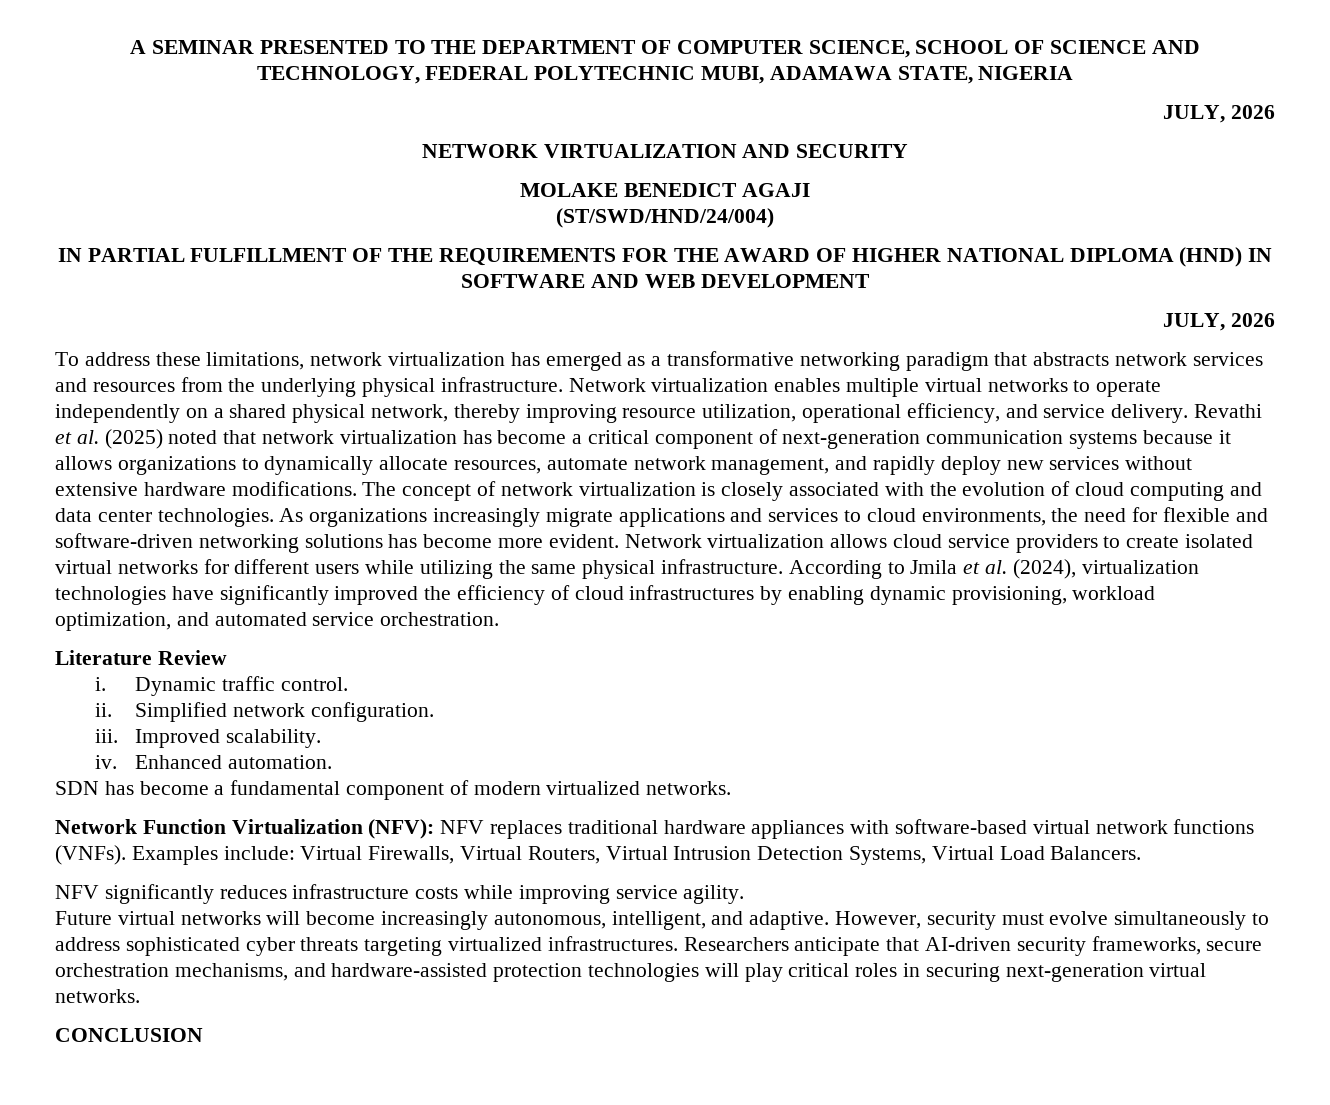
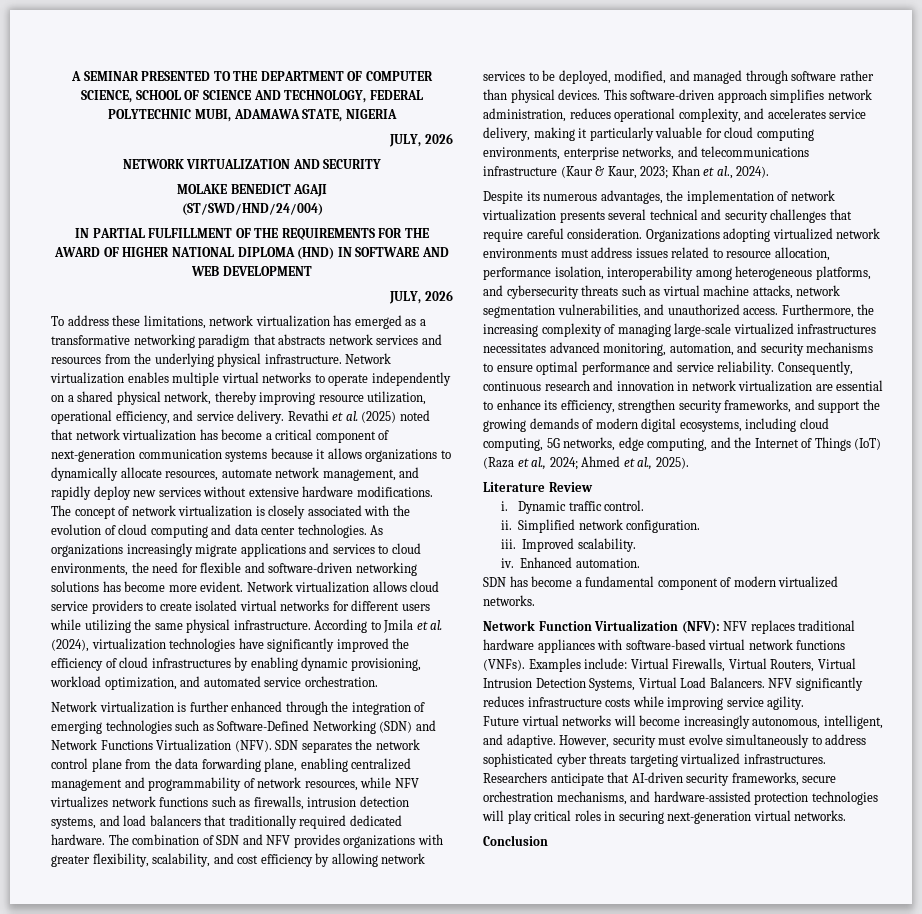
+ Network virtualization is further enhanced through the integration of emerging technologies such as Software-Defined Networking (SDN) and Network Functions Virtualization (NFV). SDN separates the network control plane from the data forwarding plane, enabling centralized management and programmability of network resources, while NFV virtualizes network functions such as firewalls, intrusion detection systems, and load balancers that traditionally required dedicated hardware. The combination of SDN and NFV provides organizations with greater flexibility, scalability, and cost efficiency by allowing network services to be deployed, modified, and managed through software rather than physical devices. This software-driven approach simplifies network administration, reduces operational complexity, and accelerates service delivery, making it particularly valuable for cloud computing environments, enterprise networks, and telecommunications infrastructure (Kaur & Kaur, 2023; Khan et al., 2024).
+ Despite its numerous advantages, the implementation of network virtualization presents several technical and security challenges that require careful consideration. Organizations adopting virtualized network environments must address issues related to resource allocation, performance isolation, interoperability among heterogeneous platforms, and cybersecurity threats such as virtual machine attacks, network segmentation vulnerabilities, and unauthorized access. Furthermore, the increasing complexity of managing large-scale virtualized infrastructures necessitates advanced monitoring, automation, and security mechanisms to ensure optimal performance and service reliability. Consequently, continuous research and innovation in network virtualization are essential to enhance its efficiency, strengthen security frameworks, and support the growing demands of modern digital ecosystems, including cloud computing, 5G networks, edge computing, and the Internet of Things (IoT) (Raza et al., 2024; Ahmed et al., 2025).
- Examples include: Virtual Firewalls, Virtual Routers, Virtual Intrusion Detection Systems, Virtual Load Balancers.
- NFV significantly reduces infrastructure costs while improving service agility.
+ Examples include: Virtual Firewalls, Virtual Routers, Virtual Intrusion Detection Systems, Virtual Load Balancers. NFV significantly reduces infrastructure costs while improving service agility.
- CONCLUSION
+ Conclusion

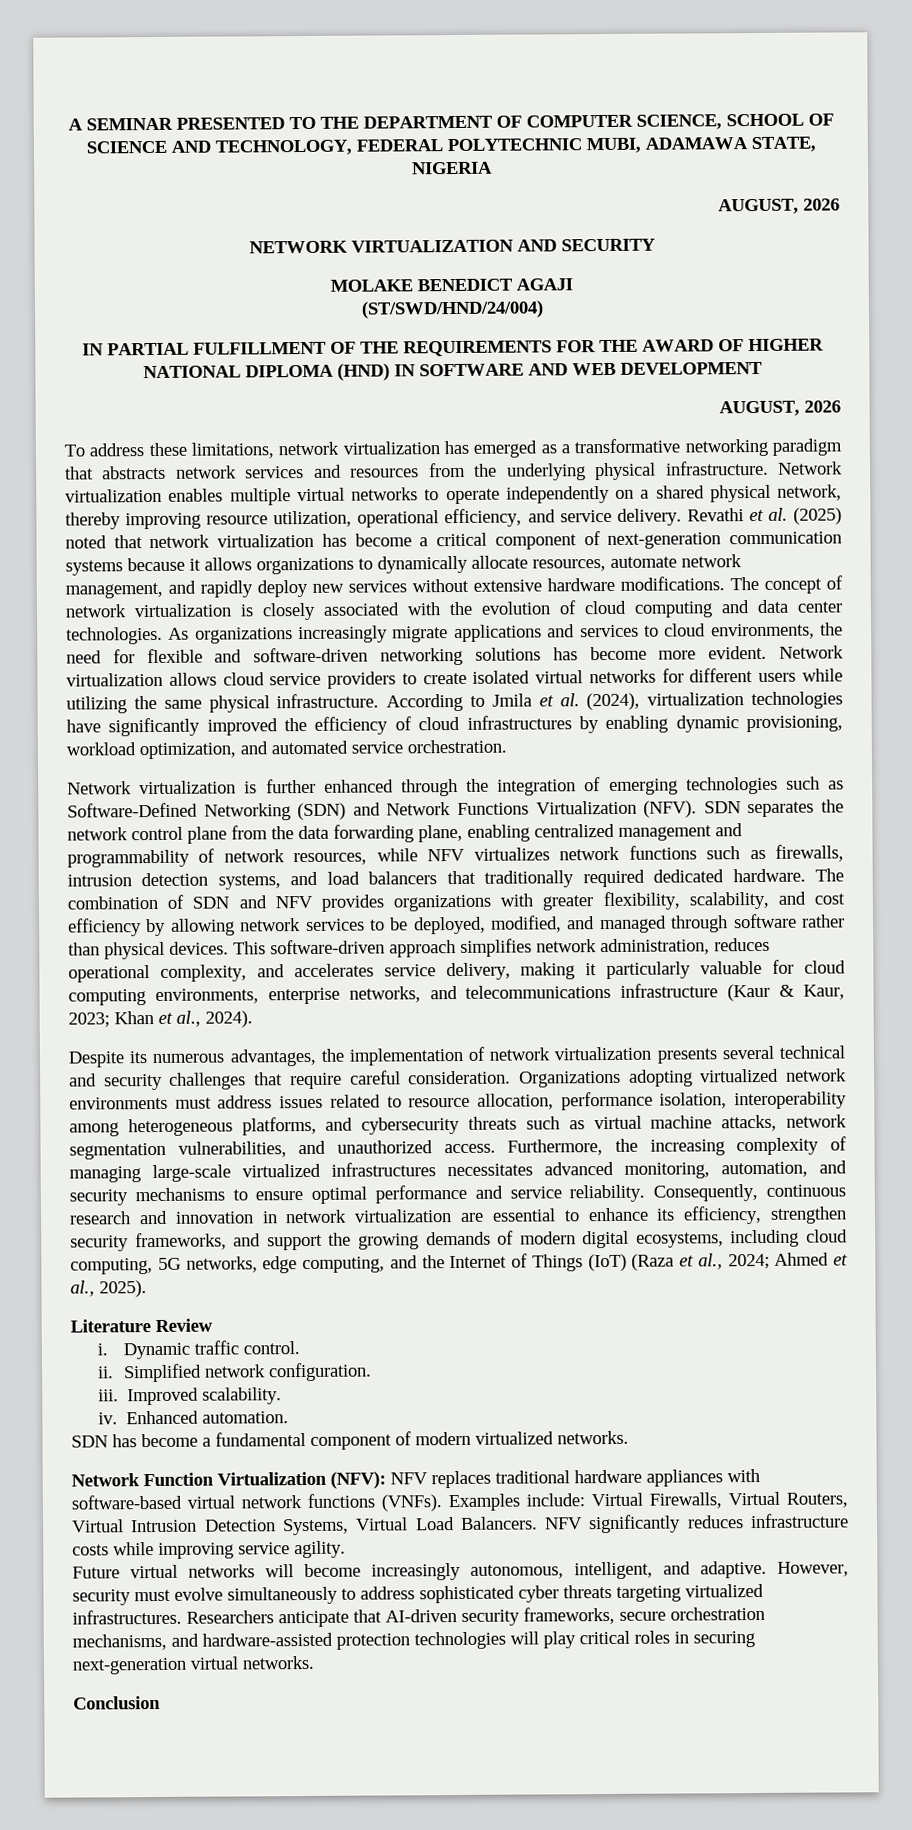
  A SEMINAR PRESENTED TO THE DEPARTMENT OF COMPUTER SCIENCE, SCHOOL OF SCIENCE AND TECHNOLOGY, FEDERAL POLYTECHNIC MUBI, ADAMAWA STATE, NIGERIA
- JULY, 2026
+ AUGUST, 2026
  IN PARTIAL FULFILLMENT OF THE REQUIREMENTS FOR THE AWARD OF HIGHER NATIONAL DIPLOMA (HND) IN SOFTWARE AND WEB DEVELOPMENT
- JULY, 2026
+ AUGUST, 2026

